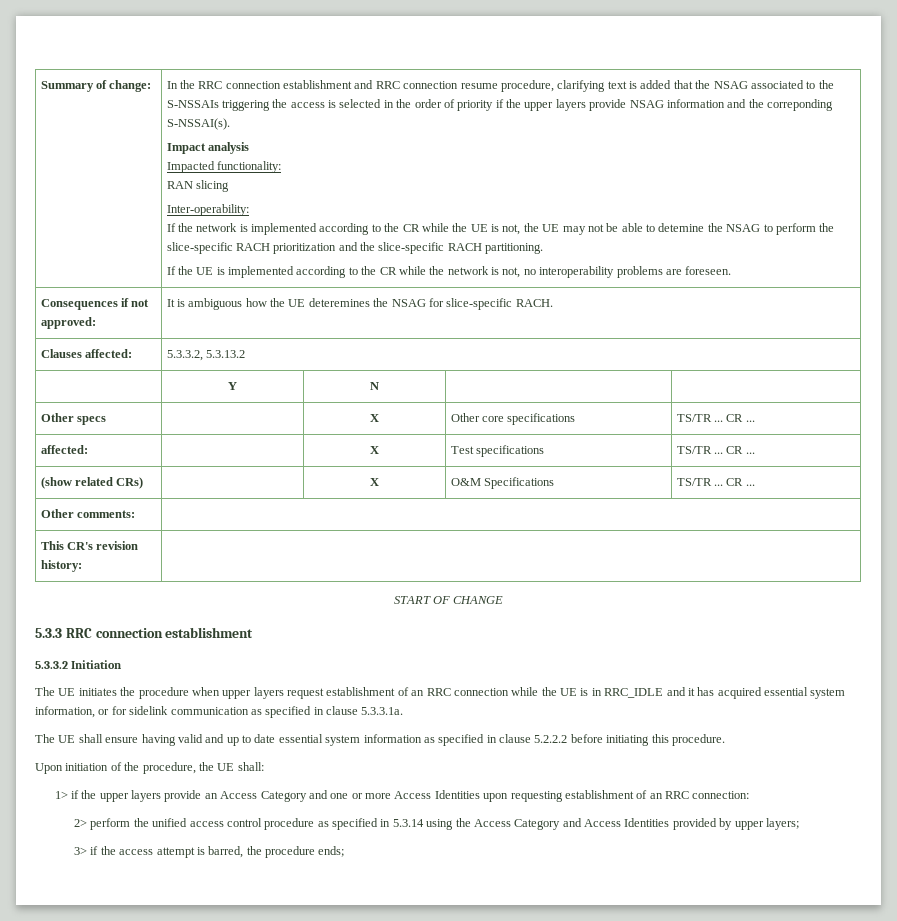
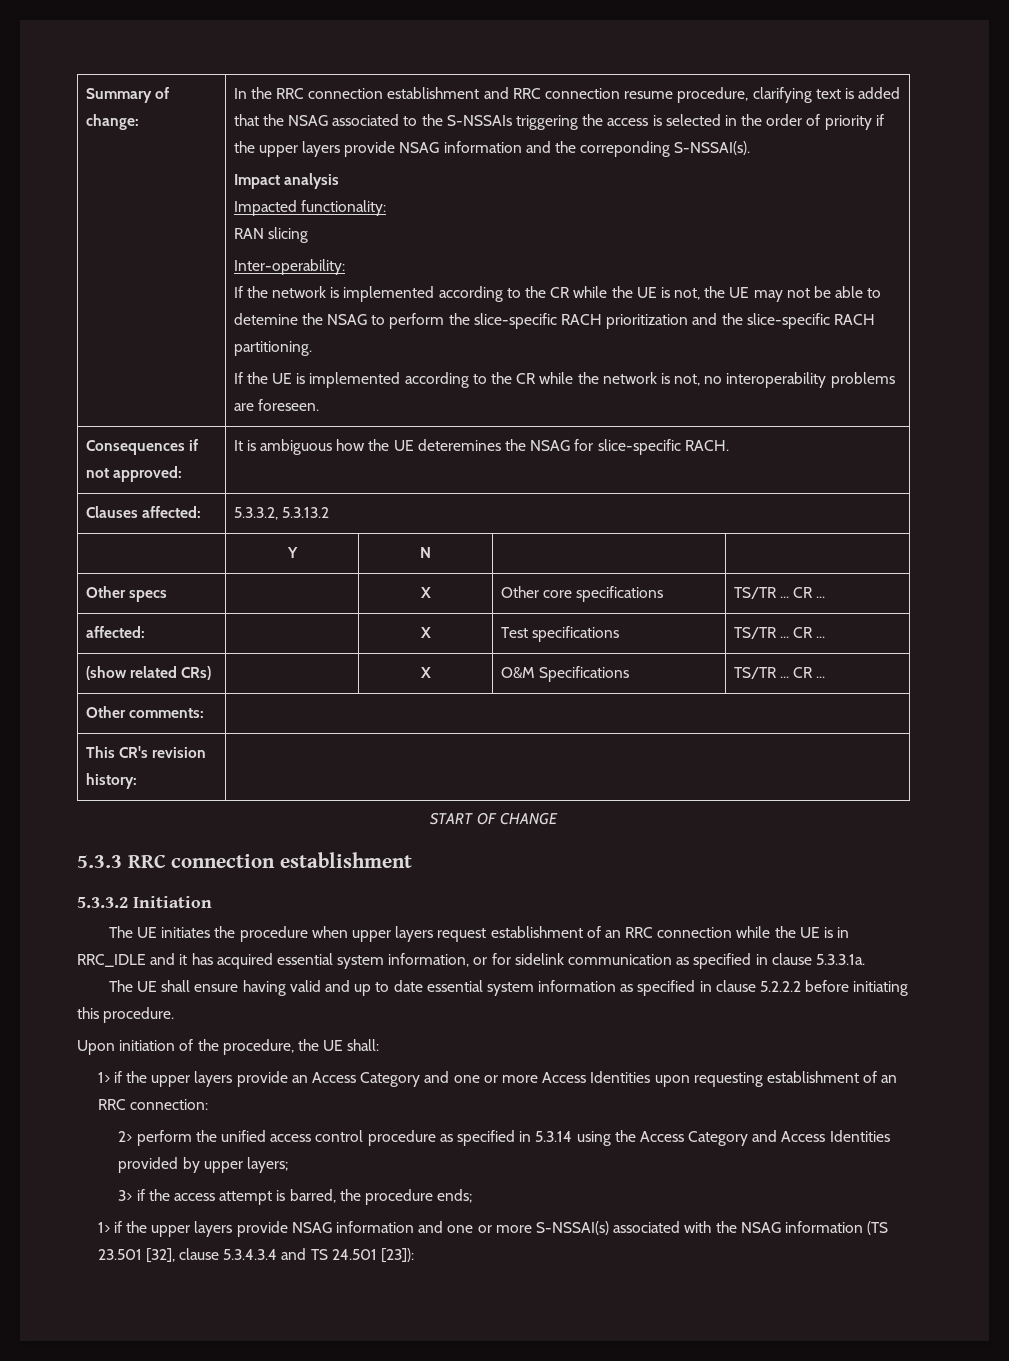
+ 1> if the upper layers provide NSAG information and one or more S-NSSAI(s) associated with the NSAG information (TS 23.501 [32], clause 5.3.4.3.4 and TS 24.501 [23]):

